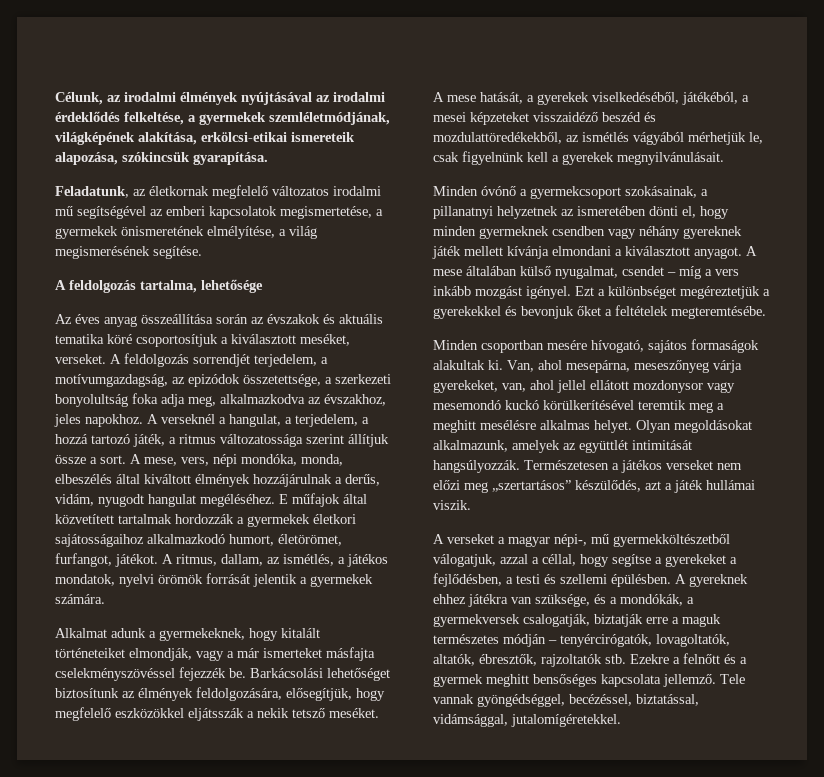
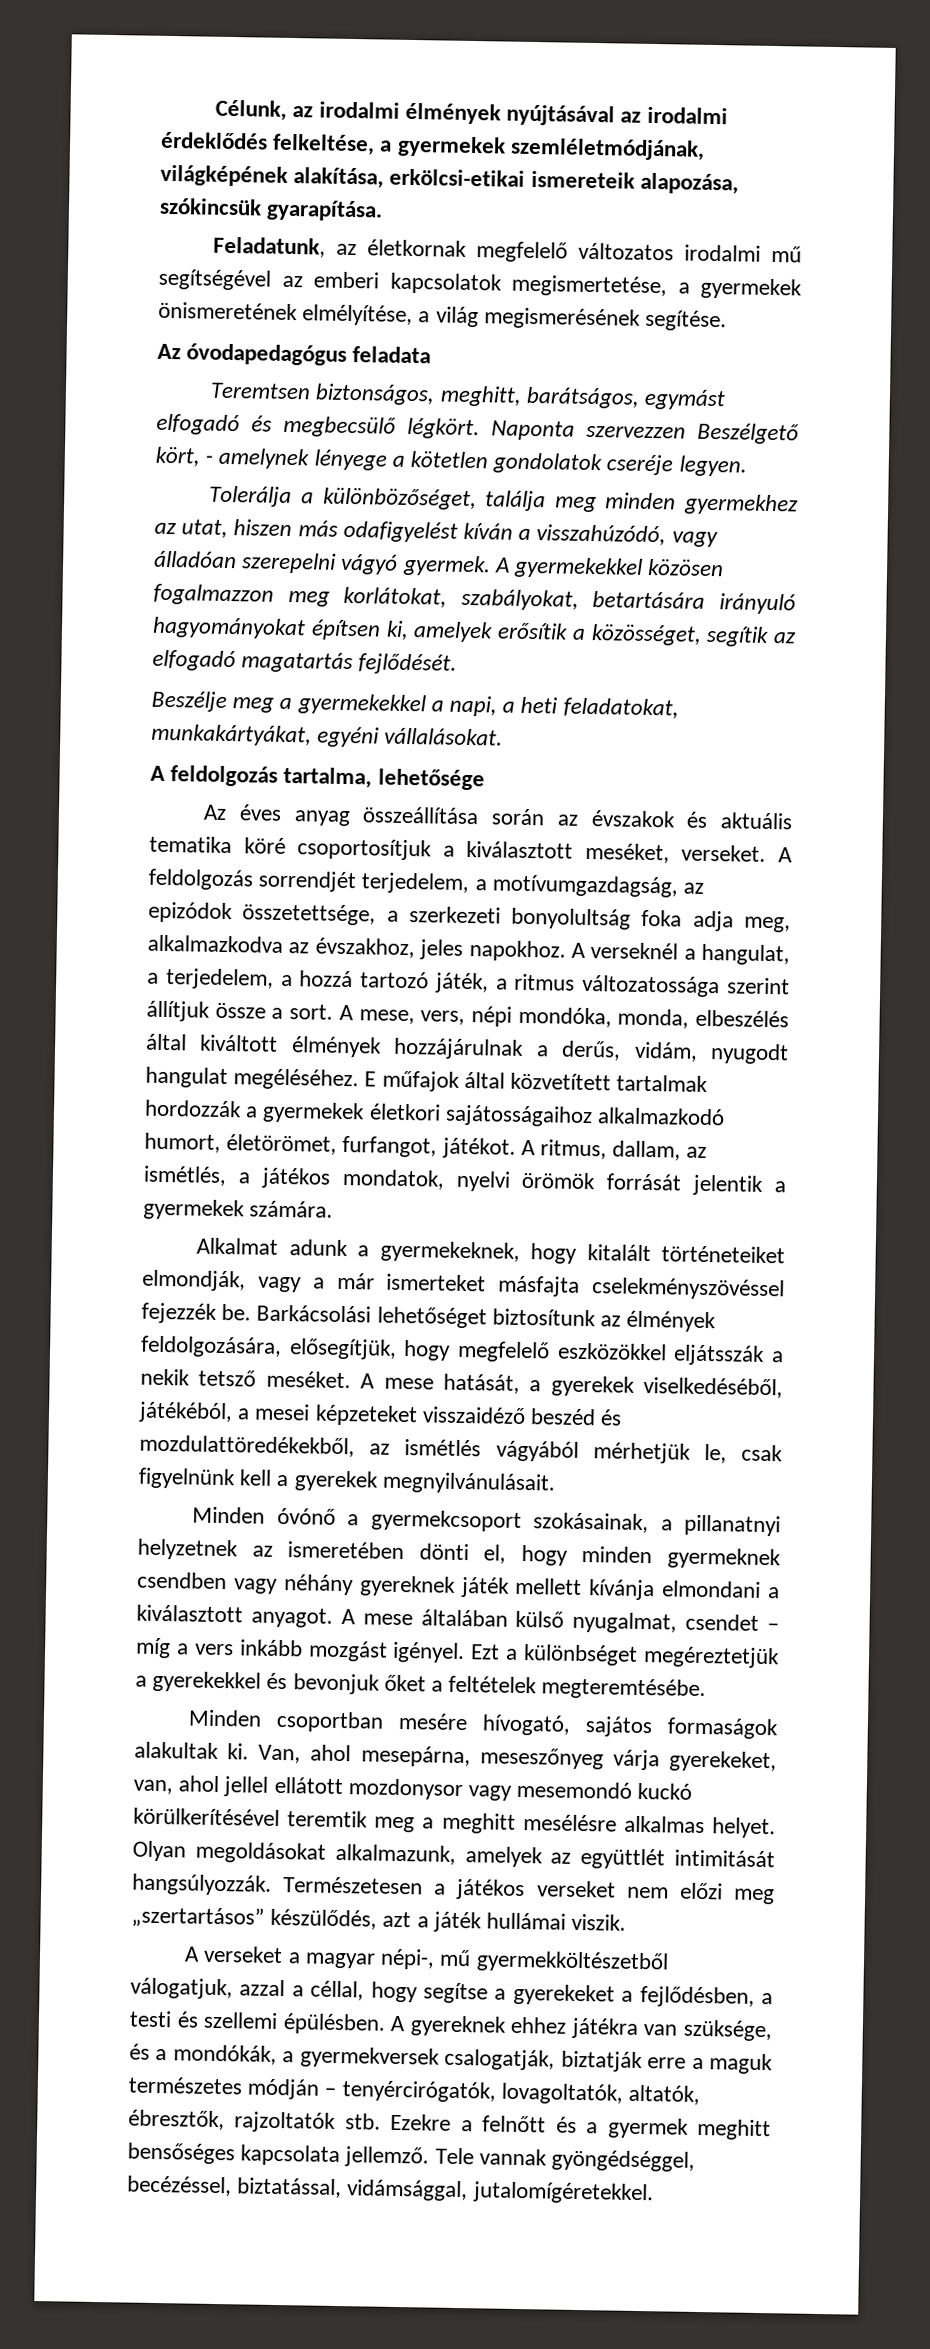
+ Az óvodapedagógus feladata
+ Teremtsen biztonságos, meghitt, barátságos, egymást elfogadó és megbecsülő légkört. Naponta szervezzen Beszélgető kört, - amelynek lényege a kötetlen gondolatok cseréje legyen.
+ Tolerálja a különbözőséget, találja meg minden gyermekhez az utat, hiszen más odafigyelést kíván a visszahúzódó, vagy álladóan szerepelni vágyó gyermek. A gyermekekkel közösen fogalmazzon meg korlátokat, szabályokat, betartására irányuló hagyományokat építsen ki, amelyek erősítik a közösséget, segítik az elfogadó magatartás fejlődését.
+ Beszélje meg a gyermekekkel a napi, a heti feladatokat, munkakártyákat, egyéni vállalásokat.

